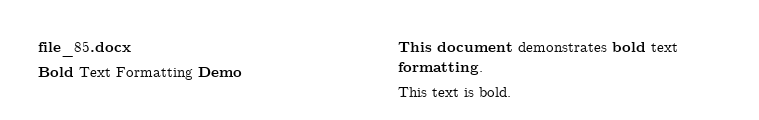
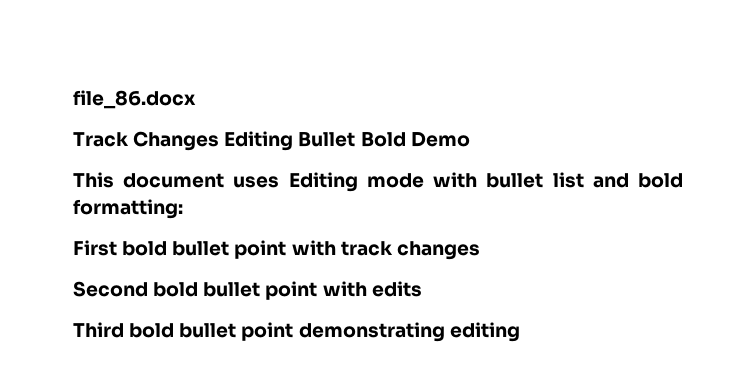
- file_85.docx
- Bold Text Formatting Demo
- This document demonstrates bold text formatting.
- This text is bold.
+ file_86.docx
+ Track Changes Editing Bullet Bold Demo
+ This document uses Editing mode with bullet list and bold formatting:
+ First bold bullet point with track changes
+ Second bold bullet point with edits
+ Third bold bullet point demonstrating editing

